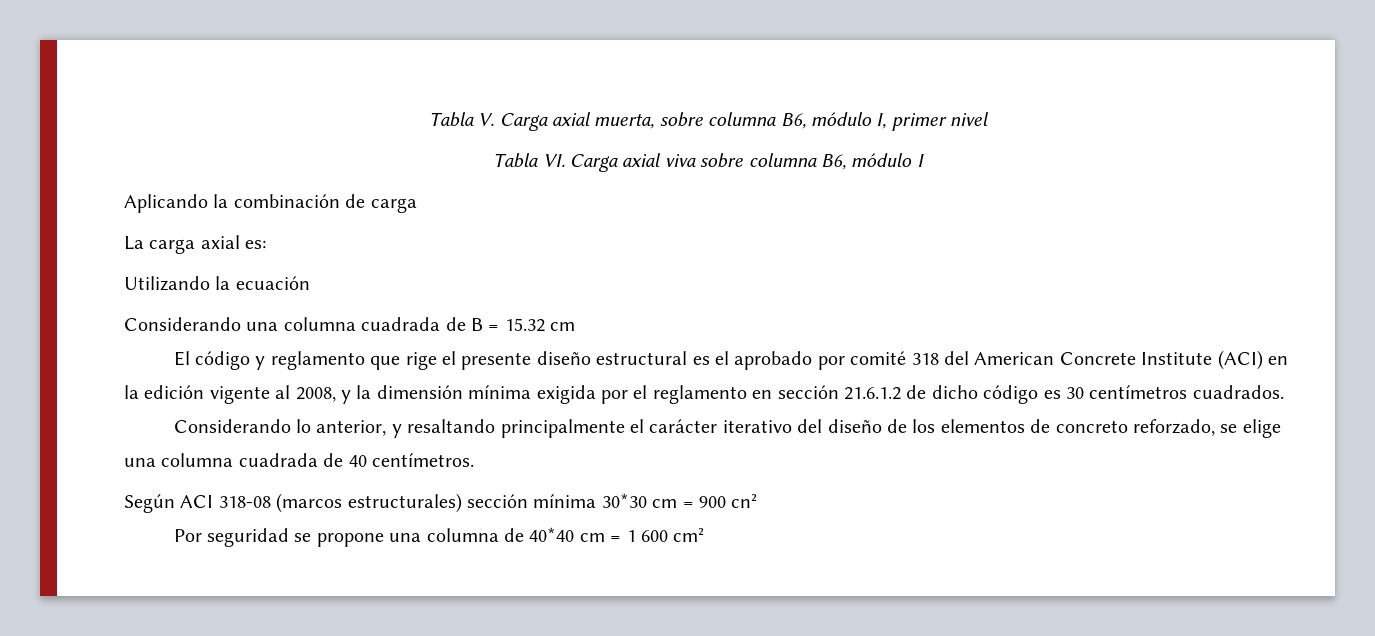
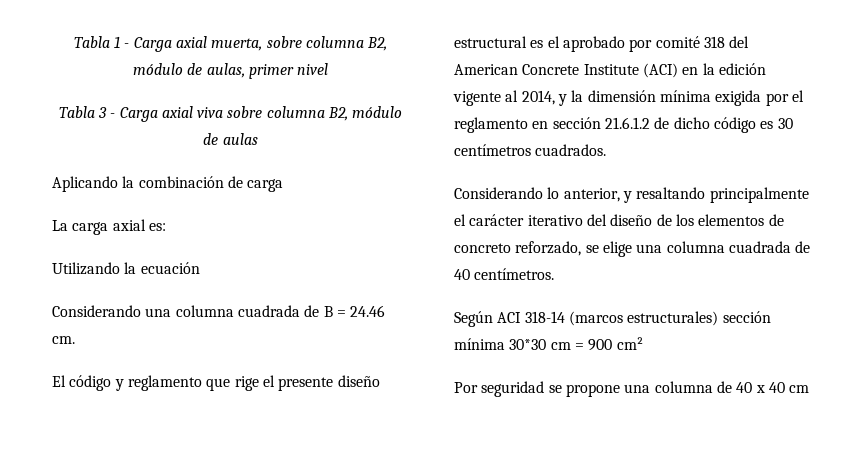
- Tabla V. Carga axial muerta, sobre columna B6, módulo I, primer nivel
+ Tabla 1 - Carga axial muerta, sobre columna B2, módulo de aulas, primer nivel
- Tabla VI. Carga axial viva sobre columna B6, módulo I
+ Tabla 3 - Carga axial viva sobre columna B2, módulo de aulas
- Considerando una columna cuadrada de B = 15.32 cm
+ Considerando una columna cuadrada de B = 24.46 cm.
- El código y reglamento que rige el presente diseño estructural es el aprobado por comité 318 del American Concrete Institute (ACI) en la edición vigente al 2008, y la dimensión mínima exigida por el reglamento en sección 21.6.1.2 de dicho código es 30 centímetros cuadrados.
+ El código y reglamento que rige el presente diseño estructural es el aprobado por comité 318 del American Concrete Institute (ACI) en la edición vigente al 2014, y la dimensión mínima exigida por el reglamento en sección 21.6.1.2 de dicho código es 30 centímetros cuadrados.
- Según ACI 318-08 (marcos estructurales) sección mínima 30*30 cm = 900 cn²
+ Según ACI 318-14 (marcos estructurales) sección mínima 30*30 cm = 900 cm²
- Por seguridad se propone una columna de 40*40 cm = 1 600 cm²
+ Por seguridad se propone una columna de 40 x 40 cm

